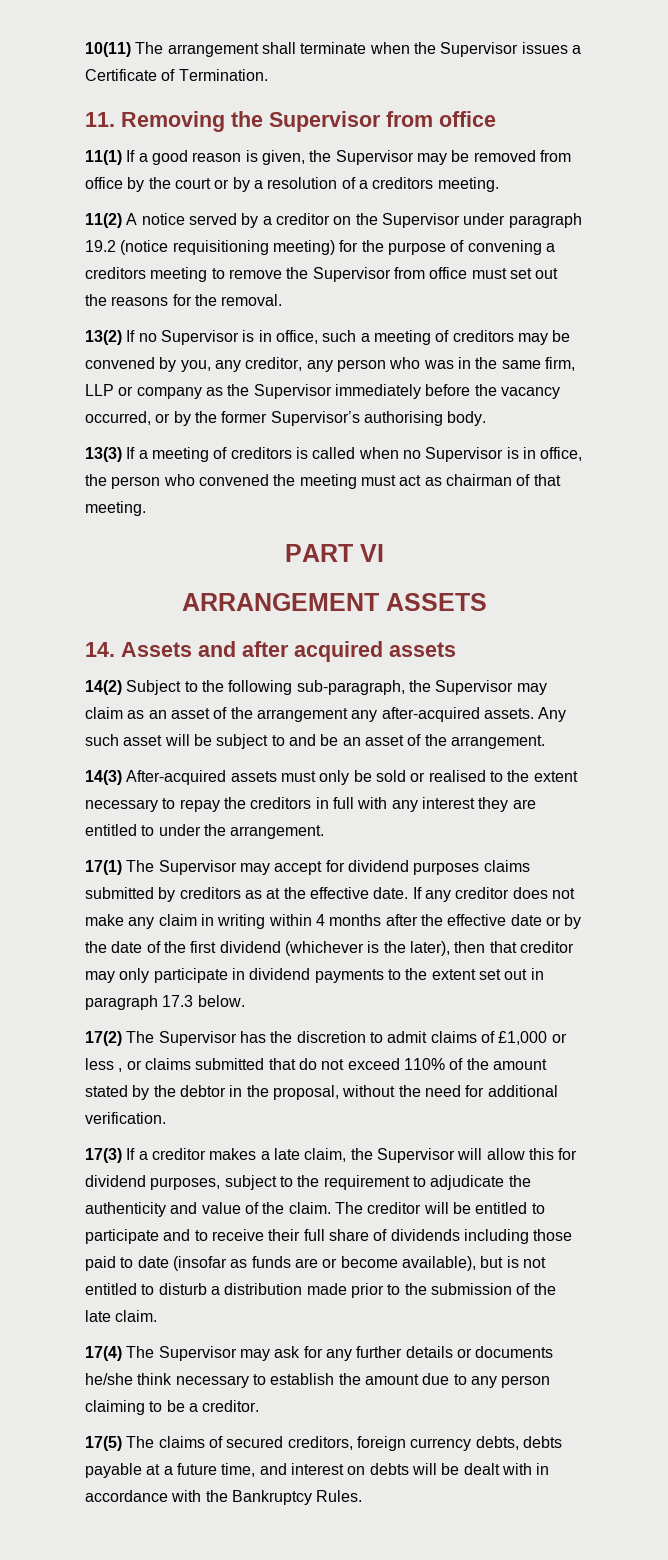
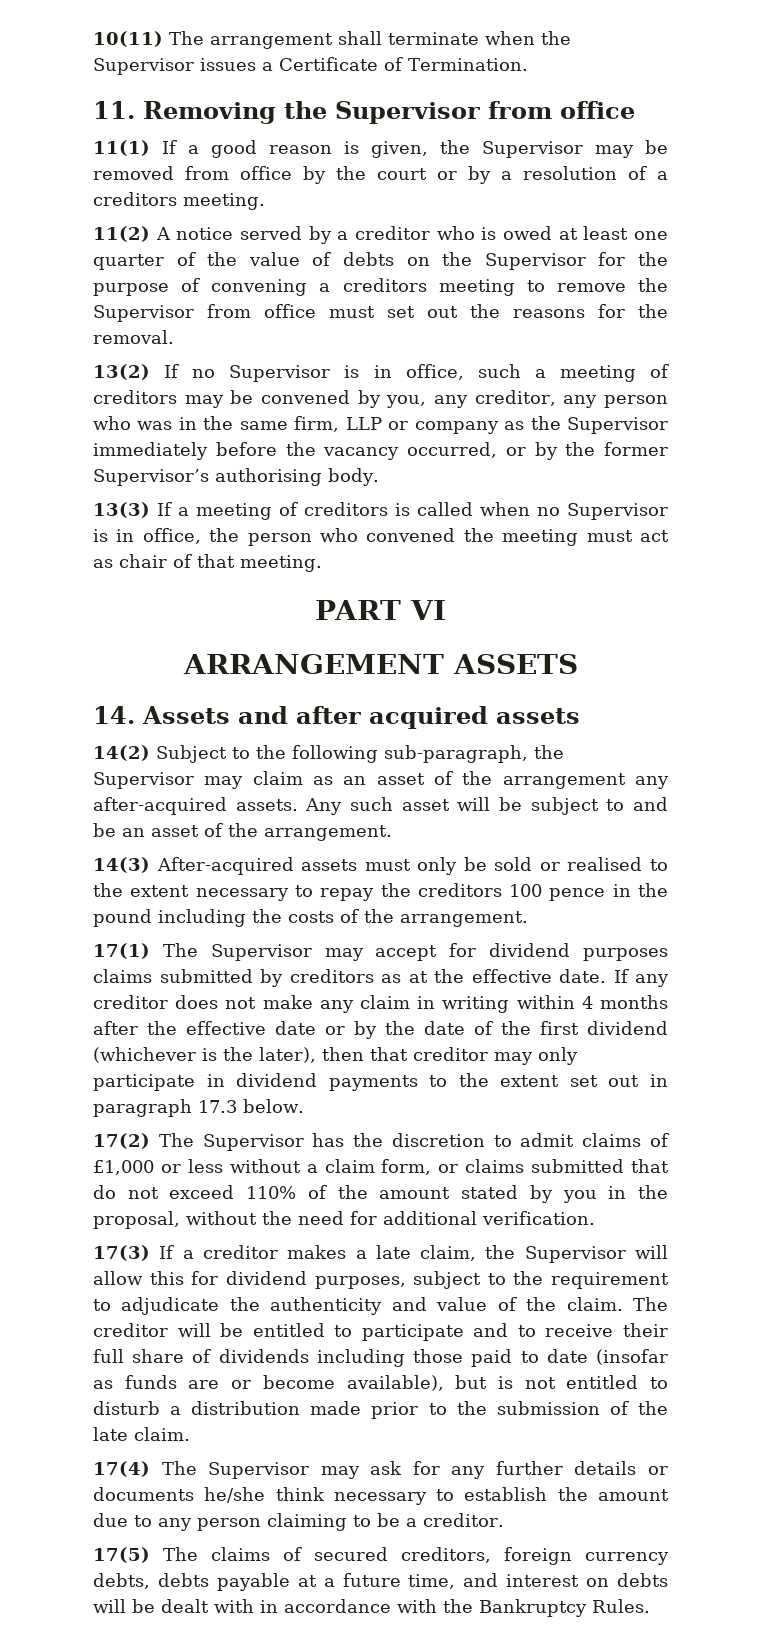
- 11(2) A notice served by a creditor on the Supervisor under paragraph 19.2 (notice requisitioning meeting) for the purpose of convening a creditors meeting to remove the Supervisor from office must set out the reasons for the removal.
+ 11(2) A notice served by a creditor who is owed at least one quarter of the value of debts on the Supervisor for the purpose of convening a creditors meeting to remove the Supervisor from office must set out the reasons for the removal.
- 13(3) If a meeting of creditors is called when no Supervisor is in office, the person who convened the meeting must act as chairman of that meeting.
+ 13(3) If a meeting of creditors is called when no Supervisor is in office, the person who convened the meeting must act as chair of that meeting.
- 14(3) After-acquired assets must only be sold or realised to the extent necessary to repay the creditors in full with any interest they are entitled to under the arrangement.
+ 14(3) After-acquired assets must only be sold or realised to the extent necessary to repay the creditors 100 pence in the pound including the costs of the arrangement.
- 17(2) The Supervisor has the discretion to admit claims of £1,000 or less , or claims submitted that do not exceed 110% of the amount stated by the debtor in the proposal, without the need for additional verification.
+ 17(2) The Supervisor has the discretion to admit claims of £1,000 or less without a claim form, or claims submitted that do not exceed 110% of the amount stated by you in the proposal, without the need for additional verification.

